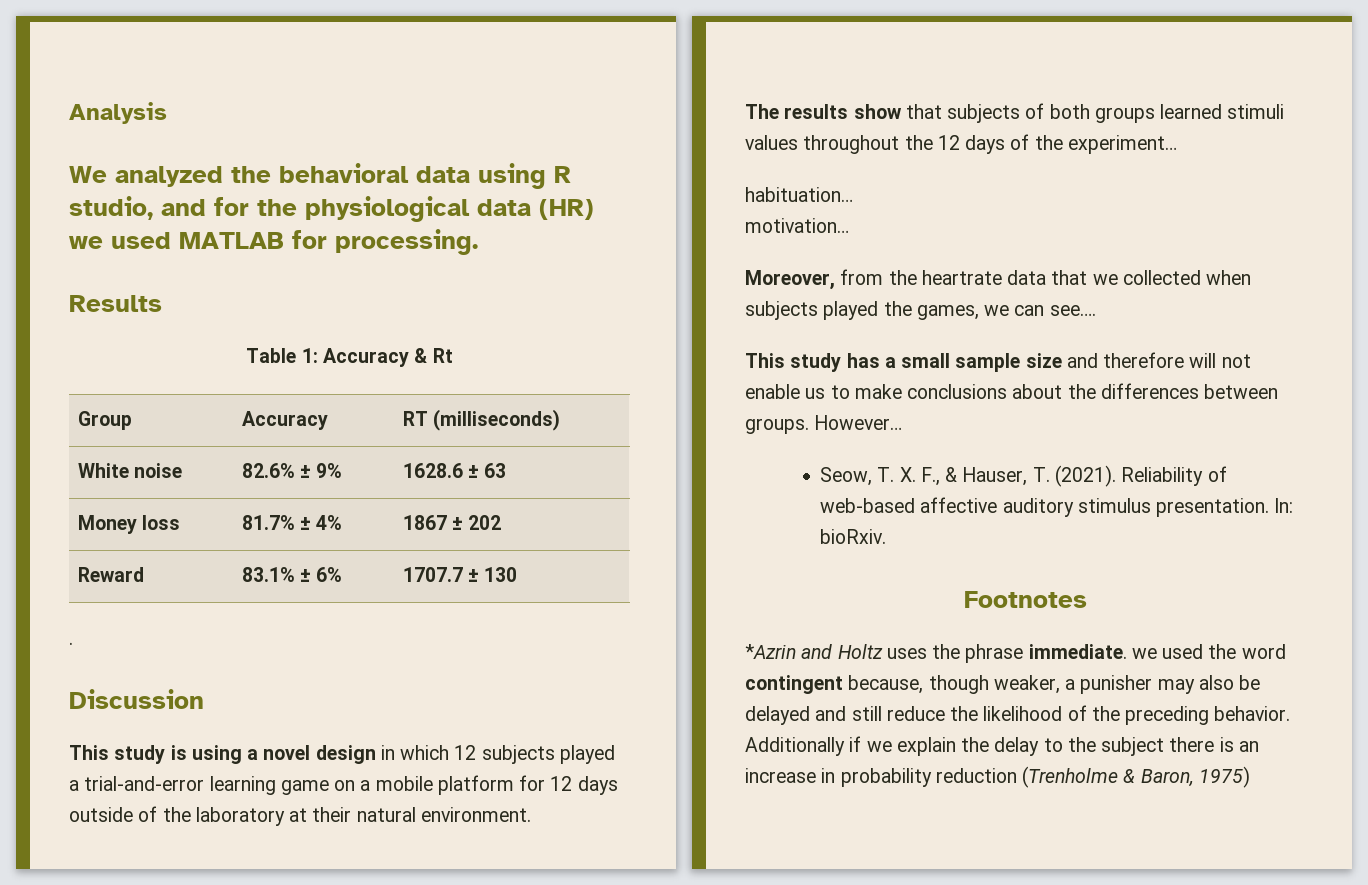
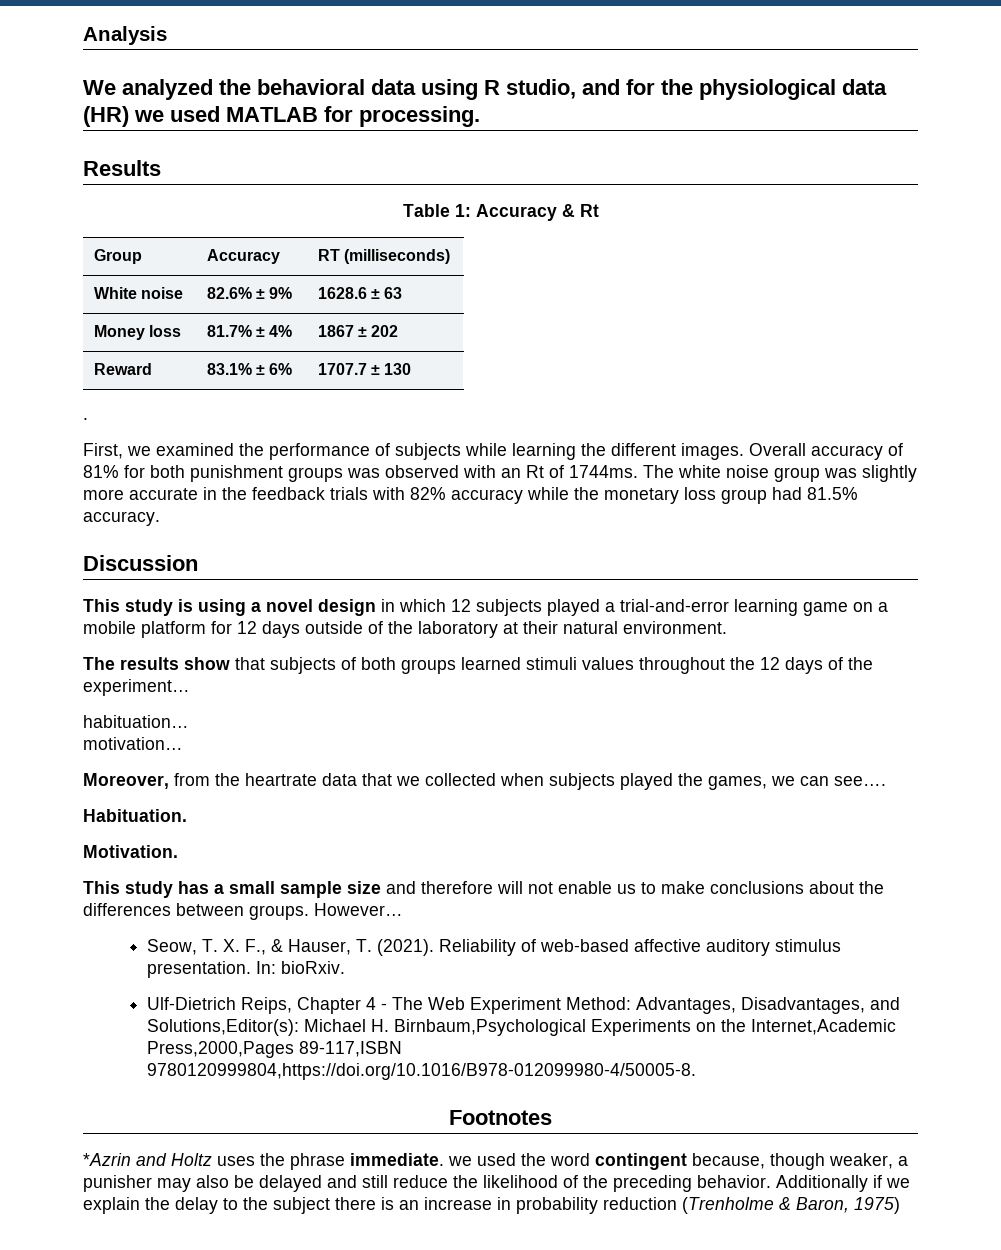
+ First, we examined the performance of subjects while learning the different images. Overall accuracy of 81% for both punishment groups was observed with an Rt of 1744ms. The white noise group was slightly more accurate in the feedback trials with 82% accuracy while the monetary loss group had 81.5% accuracy.
+ Habituation.
+ Motivation.
+ Ulf-Dietrich Reips, Chapter 4 - The Web Experiment Method: Advantages, Disadvantages, and Solutions,Editor(s): Michael H. Birnbaum,Psychological Experiments on the Internet,Academic Press,2000,Pages 89-117,ISBN 9780120999804,https://doi.org/10.1016/B978-012099980-4/50005-8.

